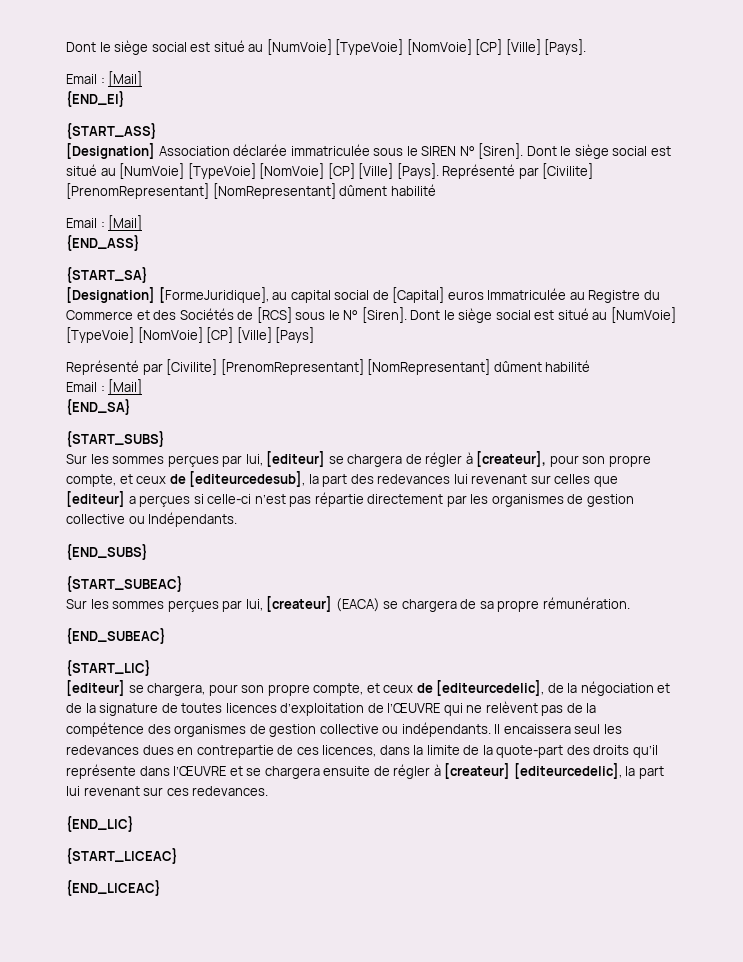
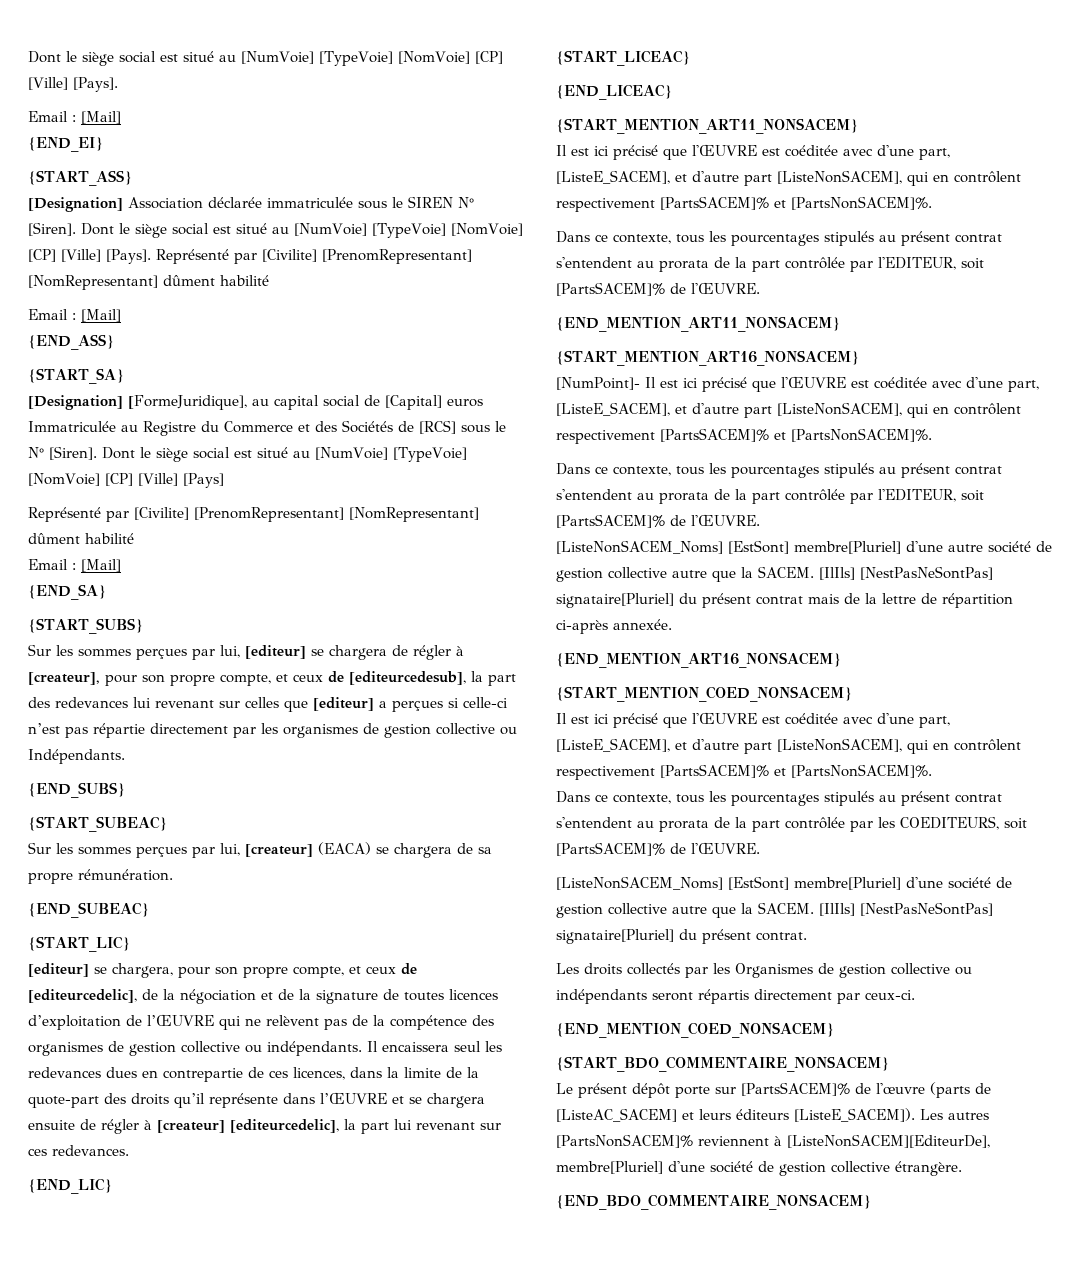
+ {START_MENTION_ART11_NONSACEM}
+ Il est ici précisé que l'ŒUVRE est coéditée avec d'une part, [ListeE_SACEM], et d'autre part [ListeNonSACEM], qui en contrôlent respectivement [PartsSACEM]% et [PartsNonSACEM]%.
+ Dans ce contexte, tous les pourcentages stipulés au présent contrat s'entendent au prorata de la part contrôlée par l'EDITEUR, soit [PartsSACEM]% de l'ŒUVRE.
+ {END_MENTION_ART11_NONSACEM}
+ {START_MENTION_ART16_NONSACEM}
+ [NumPoint]- Il est ici précisé que l'ŒUVRE est coéditée avec d'une part, [ListeE_SACEM], et d'autre part [ListeNonSACEM], qui en contrôlent respectivement [PartsSACEM]% et [PartsNonSACEM]%.
+ Dans ce contexte, tous les pourcentages stipulés au présent contrat s'entendent au prorata de la part contrôlée par l'EDITEUR, soit [PartsSACEM]% de l'ŒUVRE.
+ [ListeNonSACEM_Noms] [EstSont] membre[Pluriel] d'une autre société de gestion collective autre que la SACEM. [IlIls] [NestPasNeSontPas] signataire[Pluriel] du présent contrat mais de la lettre de répartition ci-après annexée.
+ {END_MENTION_ART16_NONSACEM}
+ {START_MENTION_COED_NONSACEM}
+ Il est ici précisé que l'ŒUVRE est coéditée avec d'une part, [ListeE_SACEM], et d'autre part [ListeNonSACEM], qui en contrôlent respectivement [PartsSACEM]% et [PartsNonSACEM]%.
+ Dans ce contexte, tous les pourcentages stipulés au présent contrat s'entendent au prorata de la part contrôlée par les COEDITEURS, soit [PartsSACEM]% de l'ŒUVRE.
+ [ListeNonSACEM_Noms] [EstSont] membre[Pluriel] d'une société de gestion collective autre que la SACEM. [IlIls] [NestPasNeSontPas] signataire[Pluriel] du présent contrat.
+ Les droits collectés par les Organismes de gestion collective ou indépendants seront répartis directement par ceux-ci.
+ {END_MENTION_COED_NONSACEM}
+ {START_BDO_COMMENTAIRE_NONSACEM}
+ Le présent dépôt porte sur [PartsSACEM]% de l'œuvre (parts de [ListeAC_SACEM] et leurs éditeurs [ListeE_SACEM]). Les autres [PartsNonSACEM]% reviennent à [ListeNonSACEM][EditeurDe], membre[Pluriel] d'une société de gestion collective étrangère.
+ {END_BDO_COMMENTAIRE_NONSACEM}

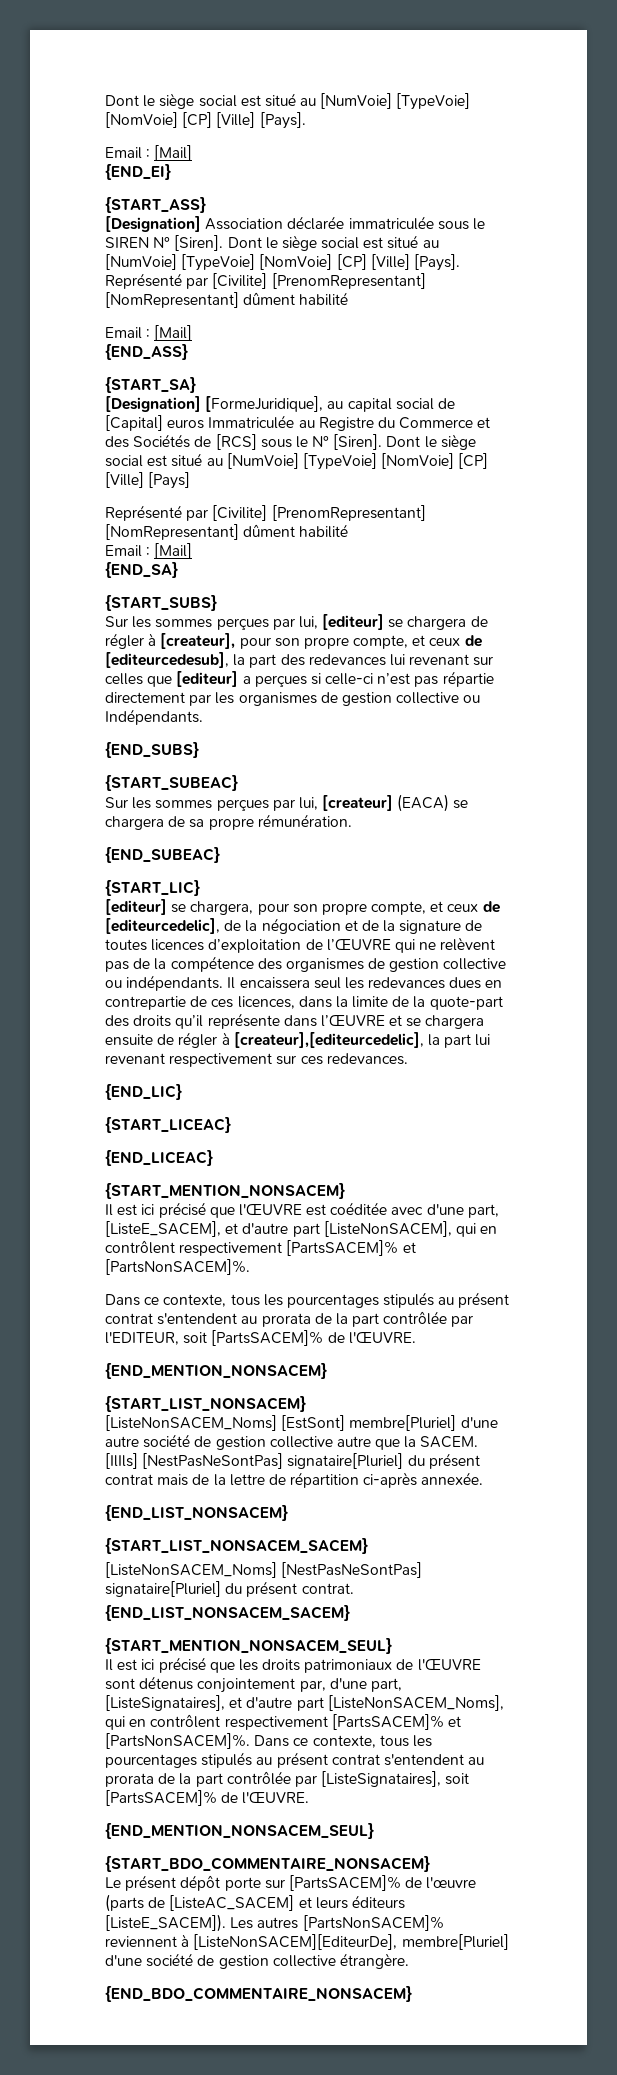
- Il encaissera seul les redevances dues en contrepartie de ces licences, dans la limite de la quote-part des droits qu’il représente dans l’ŒUVRE et se chargera ensuite de régler à [createur] [editeurcedelic], la part lui revenant sur ces redevances.
+ Il encaissera seul les redevances dues en contrepartie de ces licences, dans la limite de la quote-part des droits qu’il représente dans l’ŒUVRE et se chargera ensuite de régler à [createur],[editeurcedelic], la part lui revenant respectivement sur ces redevances.
- {START_MENTION_ART11_NONSACEM}
+ {START_MENTION_NONSACEM}
- {END_MENTION_ART11_NONSACEM}
- {START_MENTION_ART16_NONSACEM}
- [NumPoint]- Il est ici précisé que l'ŒUVRE est coéditée avec d'une part, [ListeE_SACEM], et d'autre part [ListeNonSACEM], qui en contrôlent respectivement [PartsSACEM]% et [PartsNonSACEM]%.
- Dans ce contexte, tous les pourcentages stipulés au présent contrat s'entendent au prorata de la part contrôlée par l'EDITEUR, soit [PartsSACEM]% de l'ŒUVRE.
+ {END_MENTION_NONSACEM}
+ {START_LIST_NONSACEM}
- {END_MENTION_ART16_NONSACEM}
- {START_MENTION_COED_NONSACEM}
- Il est ici précisé que l'ŒUVRE est coéditée avec d'une part, [ListeE_SACEM], et d'autre part [ListeNonSACEM], qui en contrôlent respectivement [PartsSACEM]% et [PartsNonSACEM]%.
- Dans ce contexte, tous les pourcentages stipulés au présent contrat s'entendent au prorata de la part contrôlée par les COEDITEURS, soit [PartsSACEM]% de l'ŒUVRE.
- [ListeNonSACEM_Noms] [EstSont] membre[Pluriel] d'une société de gestion collective autre que la SACEM. [IlIls] [NestPasNeSontPas] signataire[Pluriel] du présent contrat.
- Les droits collectés par les Organismes de gestion collective ou indépendants seront répartis directement par ceux-ci.
- {END_MENTION_COED_NONSACEM}
+ {END_LIST_NONSACEM}
+ {START_LIST_NONSACEM_SACEM}
+ [ListeNonSACEM_Noms] [NestPasNeSontPas] signataire[Pluriel] du présent contrat.
+ {END_LIST_NONSACEM_SACEM}
+ {START_MENTION_NONSACEM_SEUL}
+ Il est ici précisé que les droits patrimoniaux de l'ŒUVRE sont détenus conjointement par, d'une part, [ListeSignataires], et d'autre part [ListeNonSACEM_Noms], qui en contrôlent respectivement [PartsSACEM]% et [PartsNonSACEM]%. Dans ce contexte, tous les pourcentages stipulés au présent contrat s'entendent au prorata de la part contrôlée par [ListeSignataires], soit [PartsSACEM]% de l'ŒUVRE.
+ {END_MENTION_NONSACEM_SEUL}

